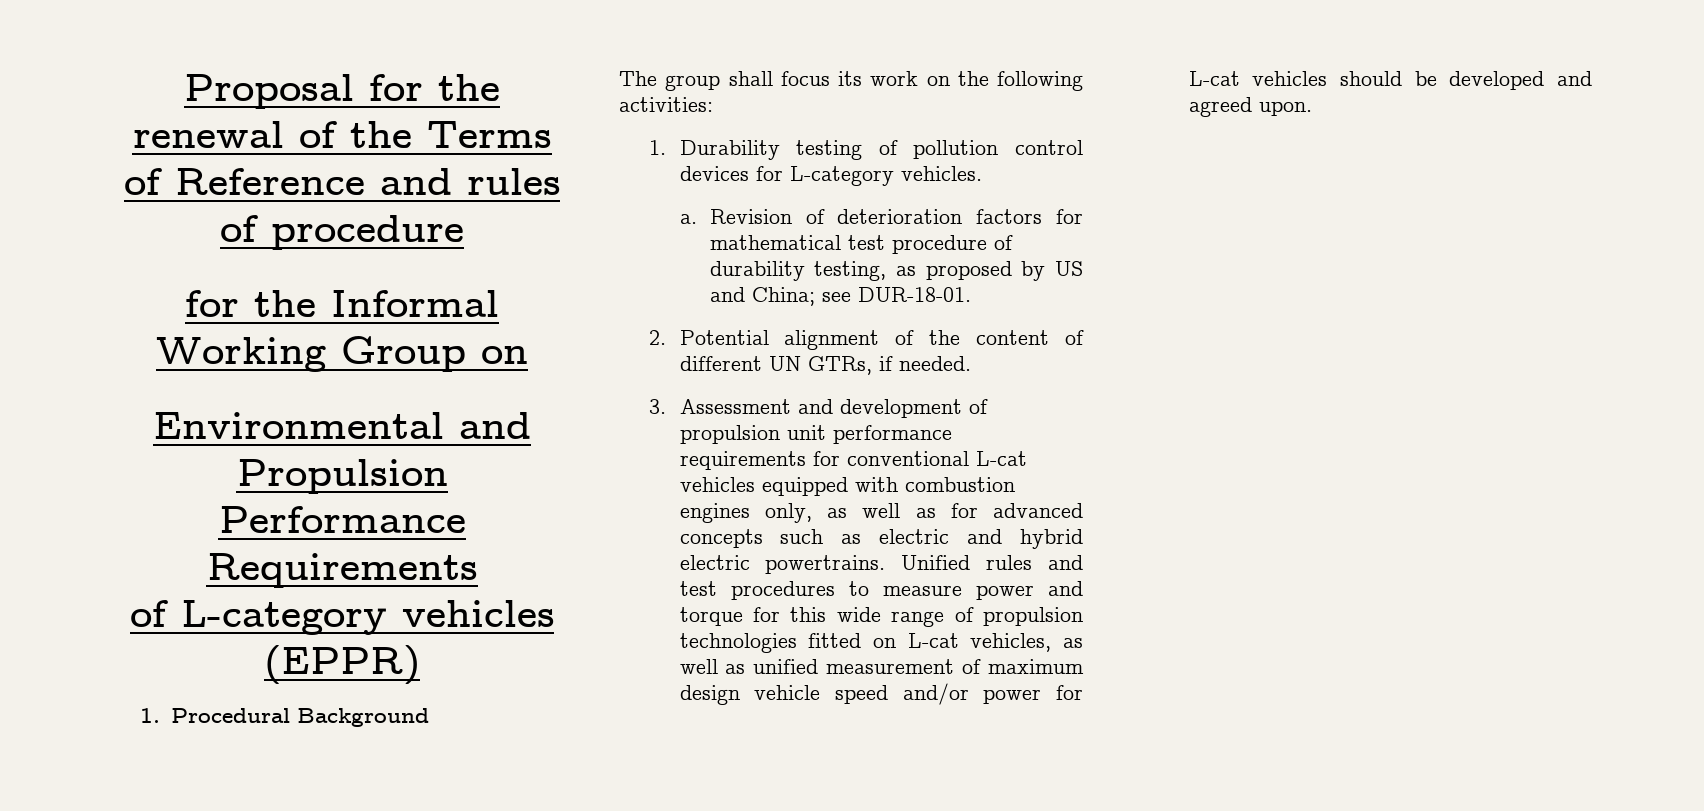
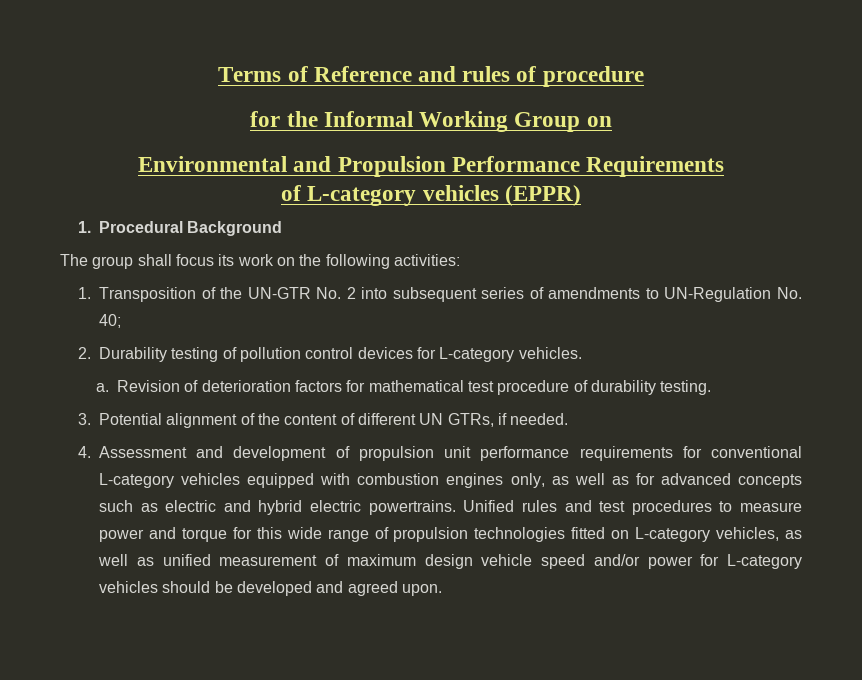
- Proposal for the renewal of the Terms of Reference and rules of procedure
+ Terms of Reference and rules of procedure
- 1. Durability testing of pollution control devices for L-category vehicles.
+ 1. Transposition of the UN-GTR No. 2 into subsequent series of amendments to UN-Regulation No. 40;
+ 2. Durability testing of pollution control devices for L-category vehicles.
- Revision of deterioration factors for mathematical test procedure of durability testing, as proposed by US and China; see DUR-18-01.
- 2. Potential alignment of the content of different UN GTRs, if needed.
+ Revision of deterioration factors for mathematical test procedure of durability testing.
+ 3. Potential alignment of the content of different UN GTRs, if needed.
- 3. Assessment and development of propulsion unit performance requirements for conventional L-cat vehicles equipped with combustion engines only, as well as for advanced concepts such as electric and hybrid electric powertrains.
+ 4. Assessment and development of propulsion unit performance requirements for conventional L-category vehicles equipped with combustion engines only, as well as for advanced concepts such as electric and hybrid electric powertrains.
- Unified rules and test procedures to measure power and torque for this wide range of propulsion technologies fitted on L-cat vehicles, as well as unified measurement of maximum design vehicle speed and/or power for L-cat vehicles should be developed and agreed upon.
+ Unified rules and test procedures to measure power and torque for this wide range of propulsion technologies fitted on L-category vehicles, as well as unified measurement of maximum design vehicle speed and/or power for L-category vehicles should be developed and agreed upon.

